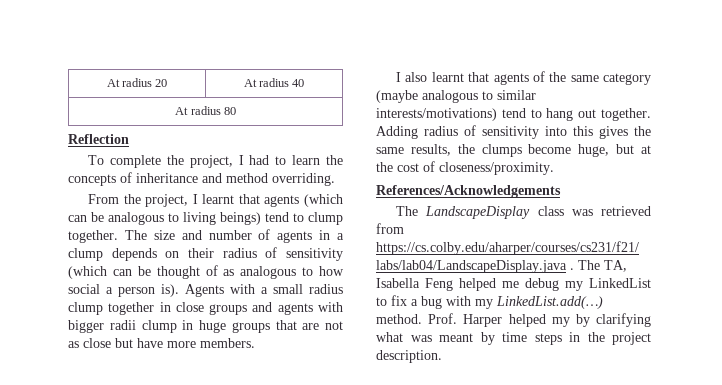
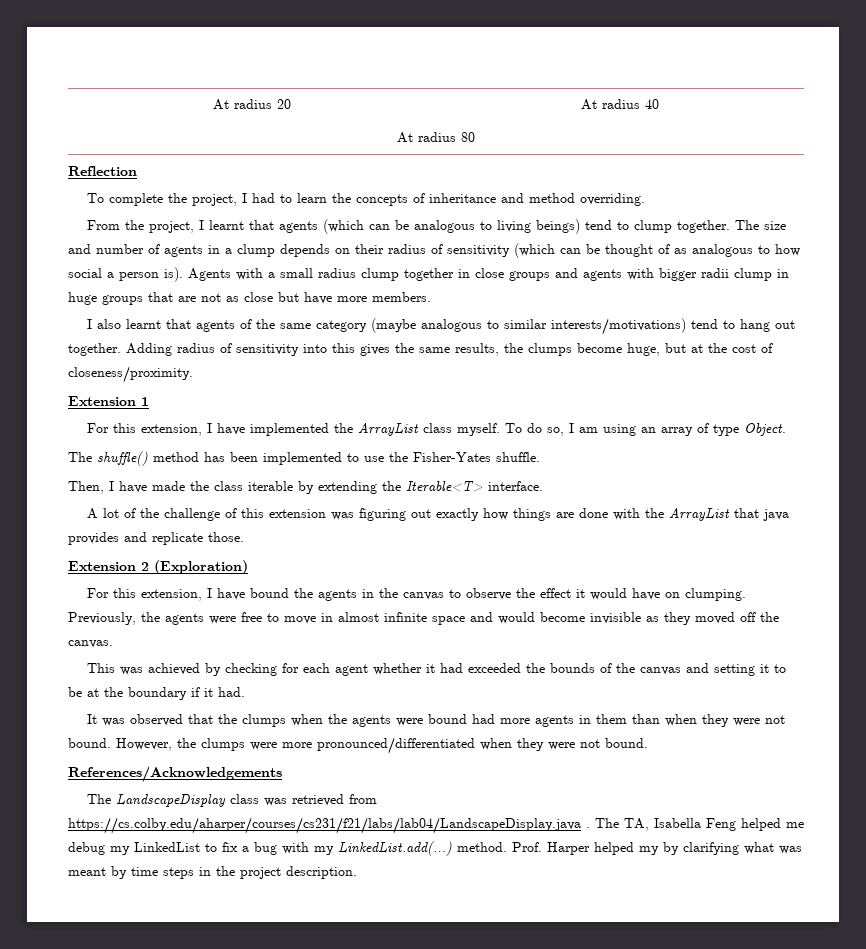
+ Extension 1
+ For this extension, I have implemented the ArrayList class myself. To do so, I am using an array of type Object.
+ The shuffle() method has been implemented to use the Fisher-Yates shuffle.
+ Then, I have made the class iterable by extending the Iterable<T> interface.
+ A lot of the challenge of this extension was figuring out exactly how things are done with the ArrayList that java provides and replicate those.
+ Extension 2 (Exploration)
+ For this extension, I have bound the agents in the canvas to observe the effect it would have on clumping. Previously, the agents were free to move in almost infinite space and would become invisible as they moved off the canvas.
+ This was achieved by checking for each agent whether it had exceeded the bounds of the canvas and setting it to be at the boundary if it had.
+ It was observed that the clumps when the agents were bound had more agents in them than when they were not bound. However, the clumps were more pronounced/differentiated when they were not bound.

